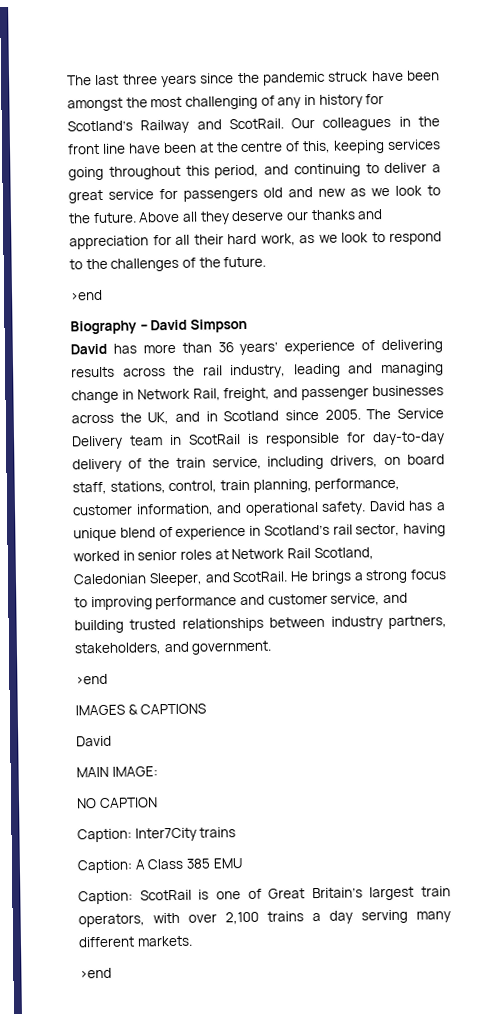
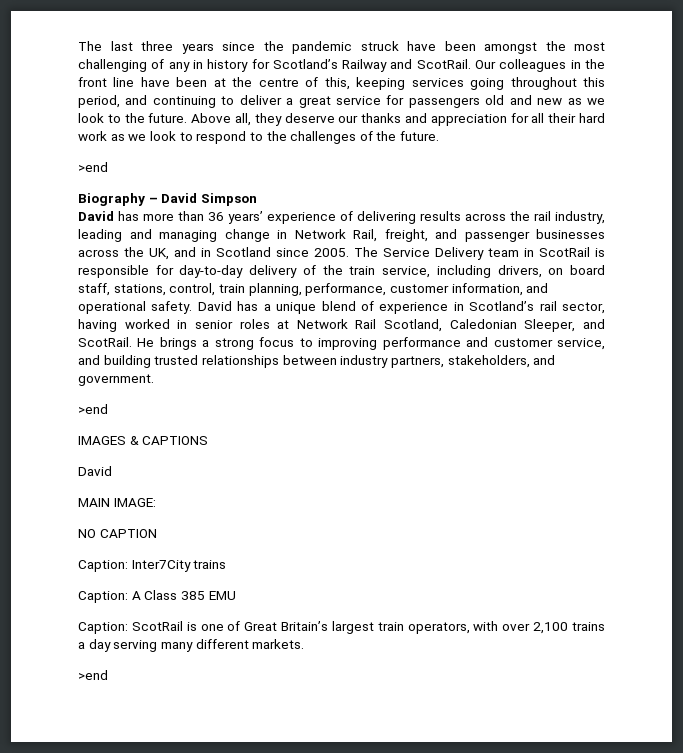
- Above all they deserve our thanks and appreciation for all their hard work, as we look to respond to the challenges of the future.
+ Above all, they deserve our thanks and appreciation for all their hard work as we look to respond to the challenges of the future.

